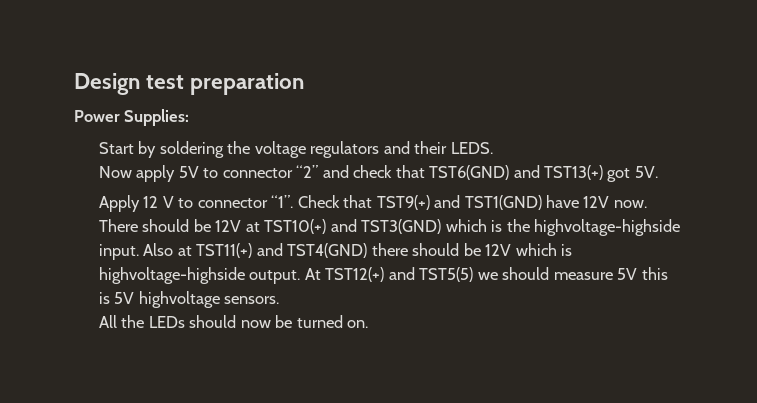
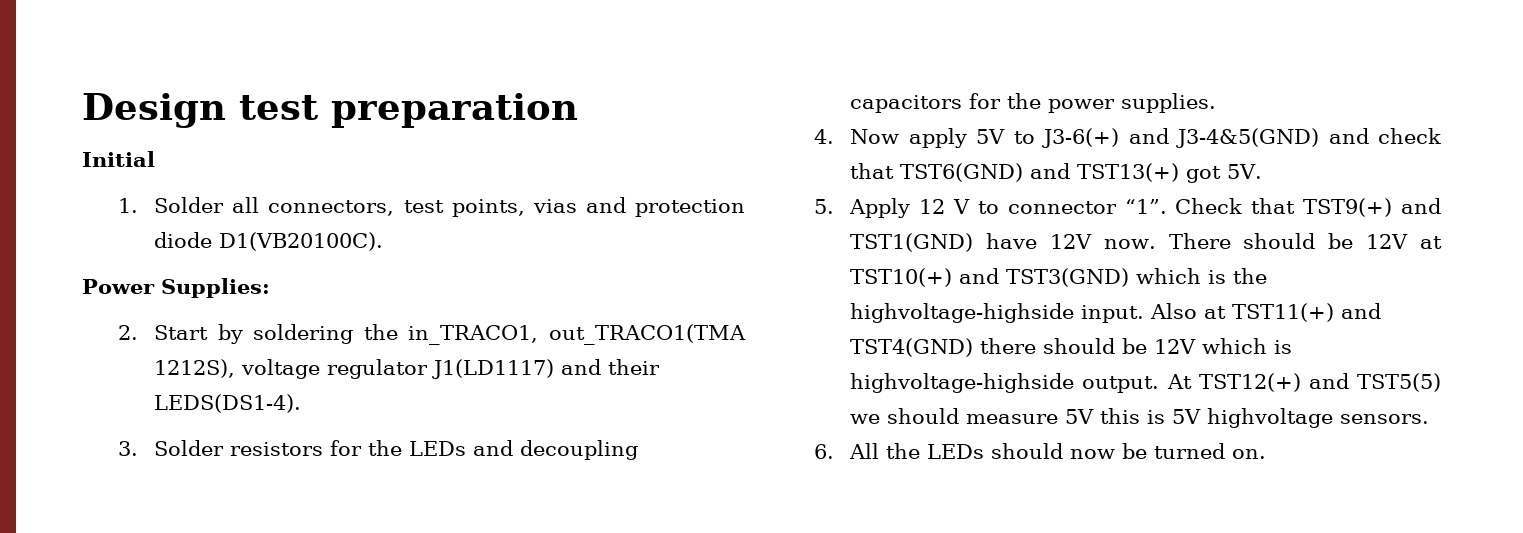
+ Initial
+ 1. Solder all connectors, test points, vias and protection diode D1(VB20100C).
- Start by soldering the voltage regulators and their LEDS.
- Now apply 5V to connector “2” and check that TST6(GND) and TST13(+) got 5V.
+ 2. Start by soldering the in_TRACO1, out_TRACO1(TMA 1212S), voltage regulator J1(LD1117) and their LEDS(DS1-4).
+ 3. Solder resistors for the LEDs and decoupling capacitors for the power supplies.
+ 4. Now apply 5V to J3-6(+) and J3-4&5(GND) and check that TST6(GND) and TST13(+) got 5V.
- Apply 12 V to connector “1”.
+ 5. Apply 12 V to connector “1”.
- All the LEDs should now be turned on.
+ 6. All the LEDs should now be turned on.

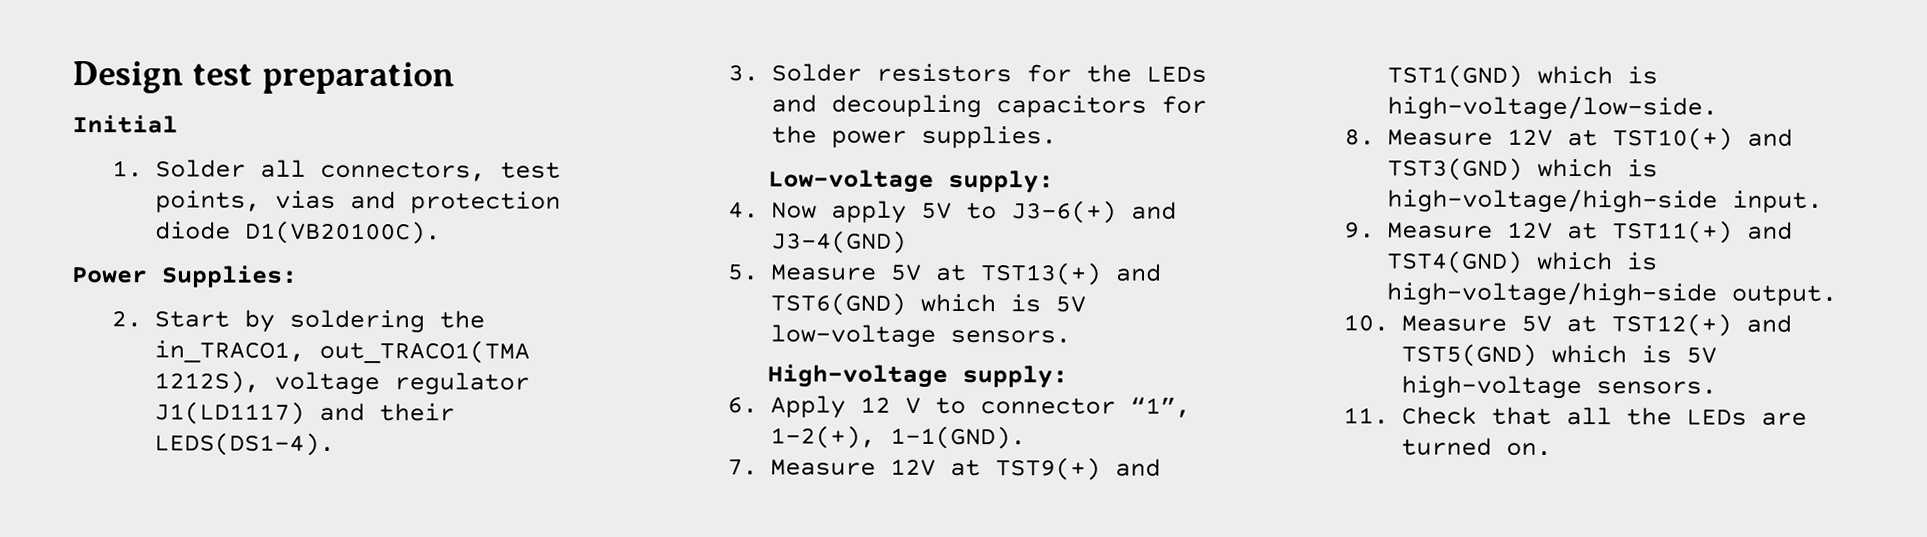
+ Low-voltage supply:
- 4. Now apply 5V to J3-6(+) and J3-4&5(GND) and check that TST6(GND) and TST13(+) got 5V.
- 5. Apply 12 V to connector “1”. Check that TST9(+) and TST1(GND) have 12V now. There should be 12V at TST10(+) and TST3(GND) which is the highvoltage-highside input. Also at TST11(+) and TST4(GND) there should be 12V which is highvoltage-highside output. At TST12(+) and TST5(5) we should measure 5V this is 5V highvoltage sensors.
- 6. All the LEDs should now be turned on.
+ 4. Now apply 5V to J3-6(+) and J3-4(GND)
+ 5. Measure 5V at TST13(+) and TST6(GND) which is 5V low-voltage sensors.
+ High-voltage supply:
+ 6. Apply 12 V to connector “1”, 1-2(+), 1-1(GND).
+ 7. Measure 12V at TST9(+) and TST1(GND) which is high-voltage/low-side.
+ 8. Measure 12V at TST10(+) and TST3(GND) which is high-voltage/high-side input.
+ 9. Measure 12V at TST11(+) and TST4(GND) which is high-voltage/high-side output.
+ 10. Measure 5V at TST12(+) and TST5(GND) which is 5V high-voltage sensors.
+ 11. Check that all the LEDs are turned on.

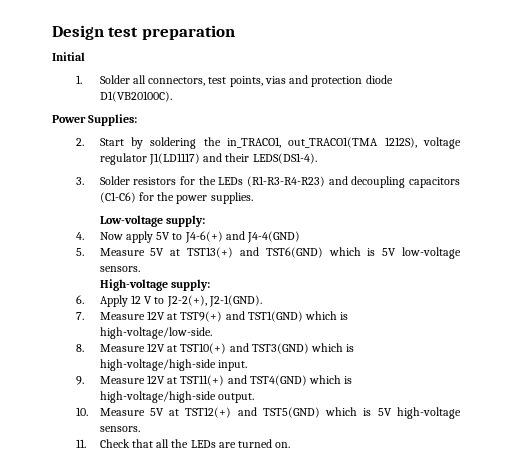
- 3. Solder resistors for the LEDs and decoupling capacitors for the power supplies.
+ 3. Solder resistors for the LEDs (R1-R3-R4-R23) and decoupling capacitors (C1-C6) for the power supplies.
- 4. Now apply 5V to J3-6(+) and J3-4(GND)
+ 4. Now apply 5V to J4-6(+) and J4-4(GND)
- 6. Apply 12 V to connector “1”, 1-2(+), 1-1(GND).
+ 6. Apply 12 V to J2-2(+), J2-1(GND).

